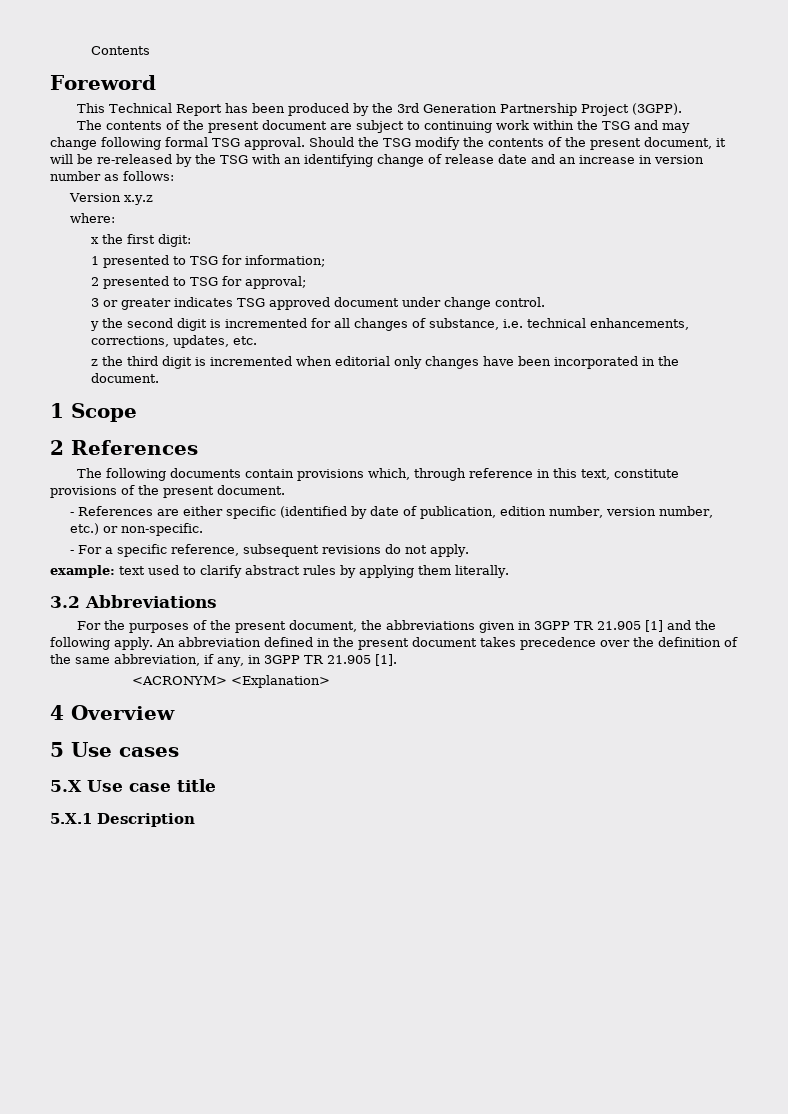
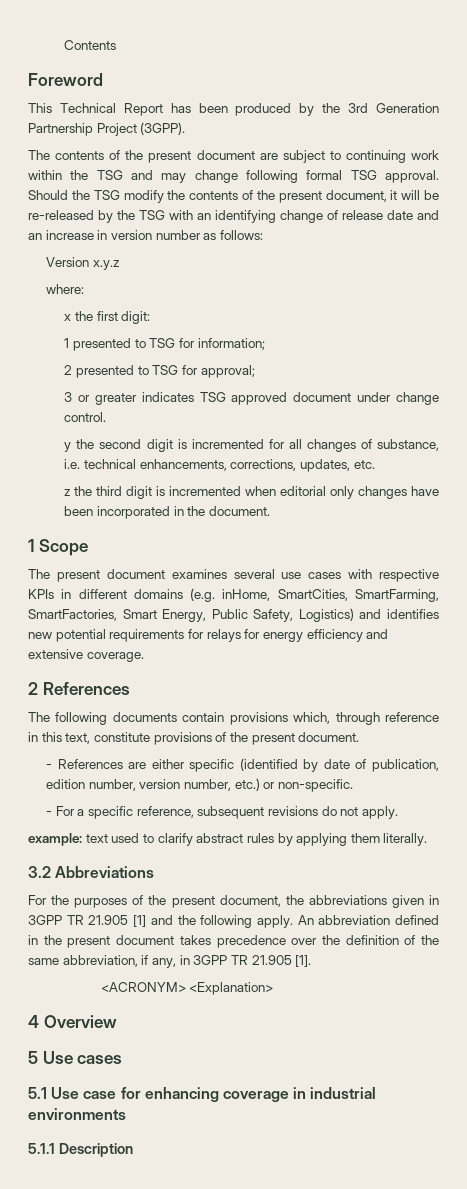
+ The present document examines several use cases with respective KPIs in different domains (e.g. inHome, SmartCities, SmartFarming, SmartFactories, Smart Energy, Public Safety, Logistics) and identifies new potential requirements for relays for energy efficiency and extensive coverage.
- 5.X Use case title
- 5.X.1 Description
+ 5.1 Use case for enhancing coverage in industrial environments
+ 5.1.1 Description

